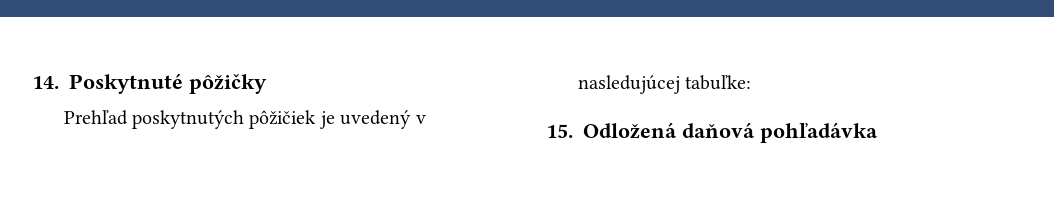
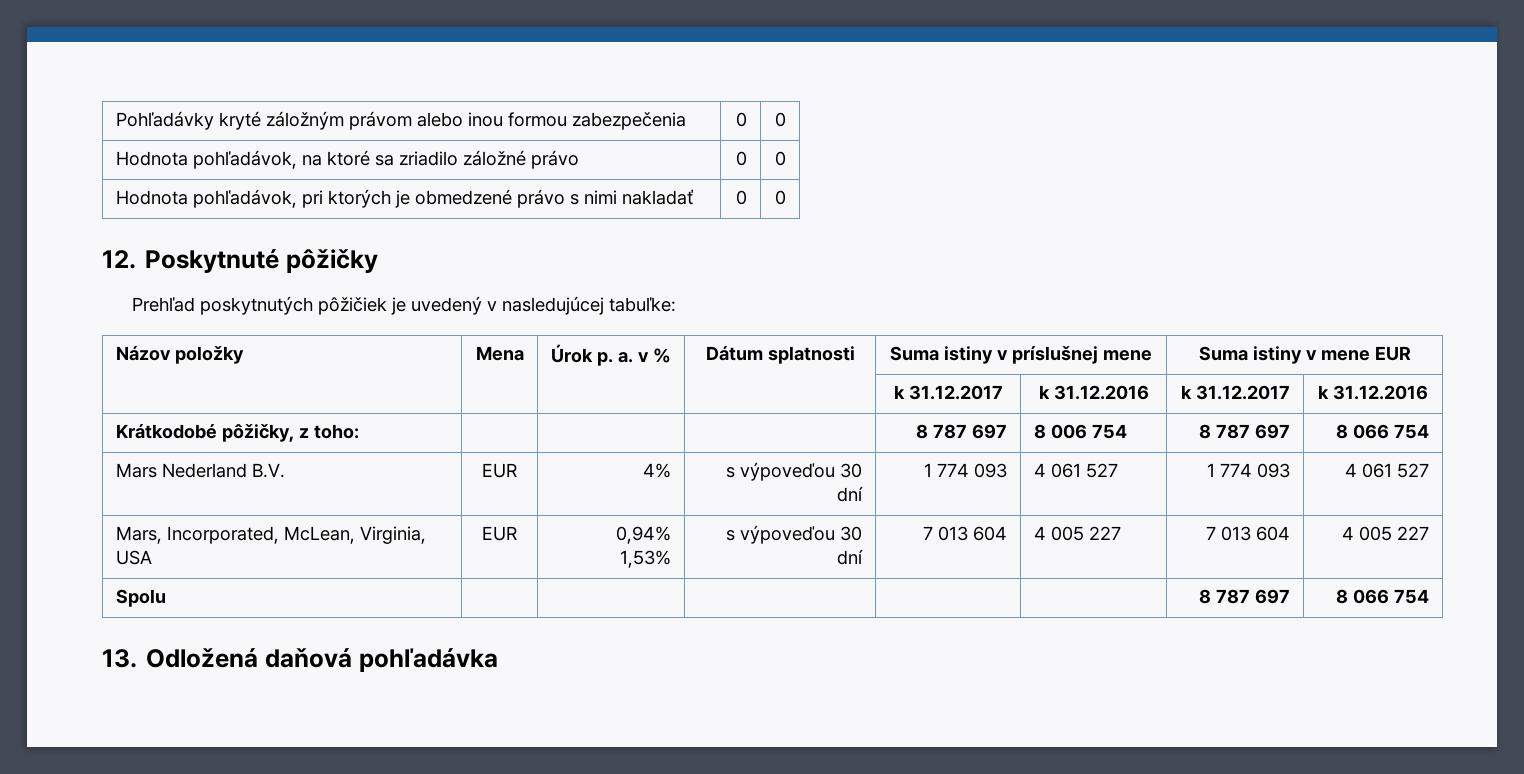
- 14. Poskytnuté pôžičky
+ Pohľadávky kryté záložným právom alebo inou formou zabezpečenia | 0 | 0
+ Hodnota pohľadávok, na ktoré sa zriadilo záložné právo | 0 | 0
+ Hodnota pohľadávok, pri ktorých je obmedzené právo s nimi nakladať | 0 | 0
+ 12. Poskytnuté pôžičky
- 15. Odložená daňová pohľadávka
+ Názov položky | Mena | Úrok p. a. v % | Dátum splatnosti | Suma istiny v príslušnej mene | Suma istiny v mene EUR
+ | | | | k 31.12.2017 | k 31.12.2016 | k 31.12.2017 | k 31.12.2016
+ Krátkodobé pôžičky, z toho: | | | | 8 787 697 | 8 006 754 | 8 787 697 | 8 066 754
+ Mars Nederland B.V. | EUR | 4% | s výpoveďou 30 dní | 1 774 093 | 4 061 527 | 1 774 093 | 4 061 527
+ Mars, Incorporated, McLean, Virginia, USA | EUR | 0,94%
+ 1,53% | s výpoveďou 30 dní | 7 013 604 | 4 005 227 | 7 013 604 | 4 005 227
+ Spolu | | | | | | 8 787 697 | 8 066 754
+ 13. Odložená daňová pohľadávka

